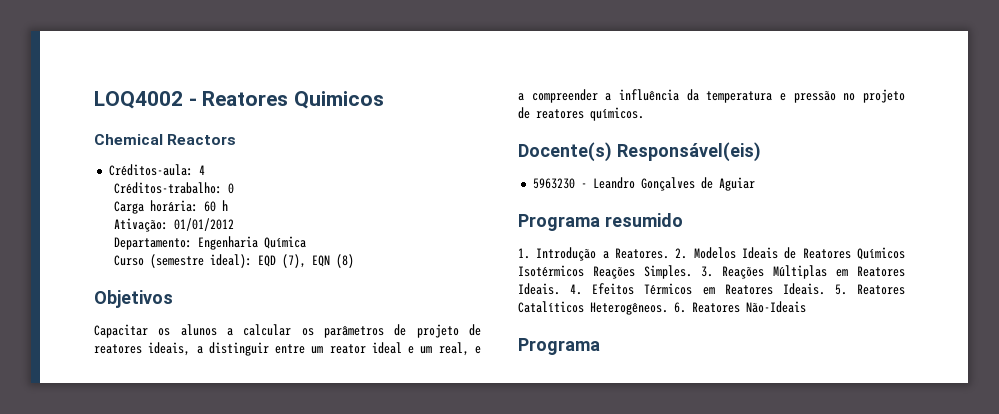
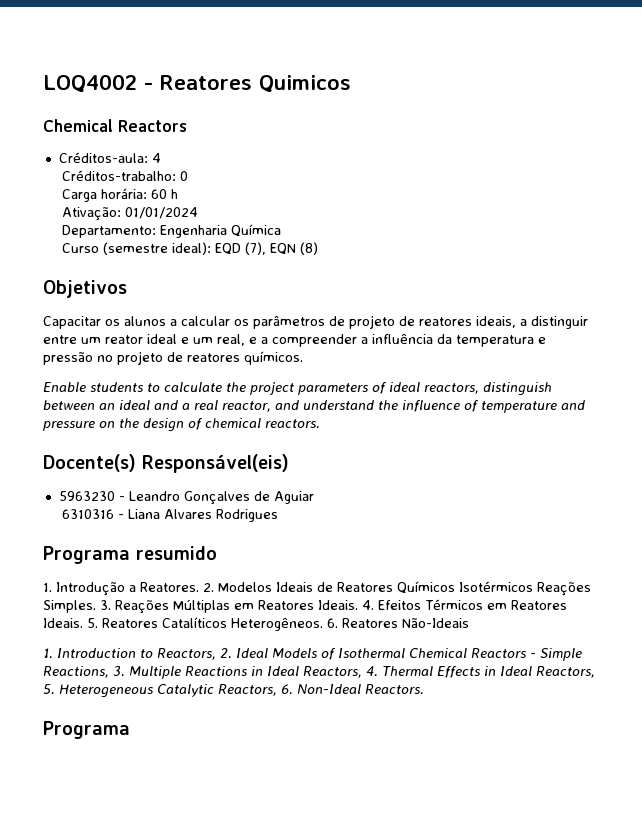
- Ativação: 01/01/2012
+ Ativação: 01/01/2024
+ Enable students to calculate the project parameters of ideal reactors, distinguish between an ideal and a real reactor, and understand the influence of temperature and pressure on the design of chemical reactors.
+ 6310316 - Liana Alvares Rodrigues
+ 1. Introduction to Reactors, 2. Ideal Models of Isothermal Chemical Reactors - Simple Reactions, 3. Multiple Reactions in Ideal Reactors, 4. Thermal Effects in Ideal Reactors, 5. Heterogeneous Catalytic Reactors, 6. Non-Ideal Reactors.

